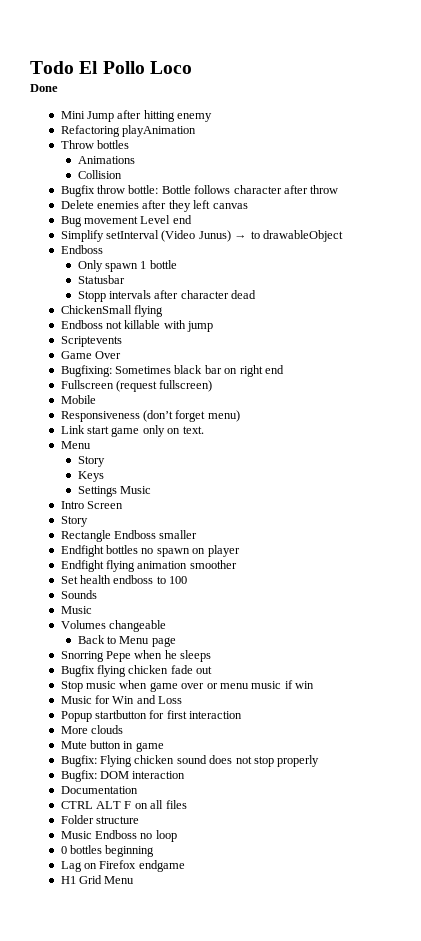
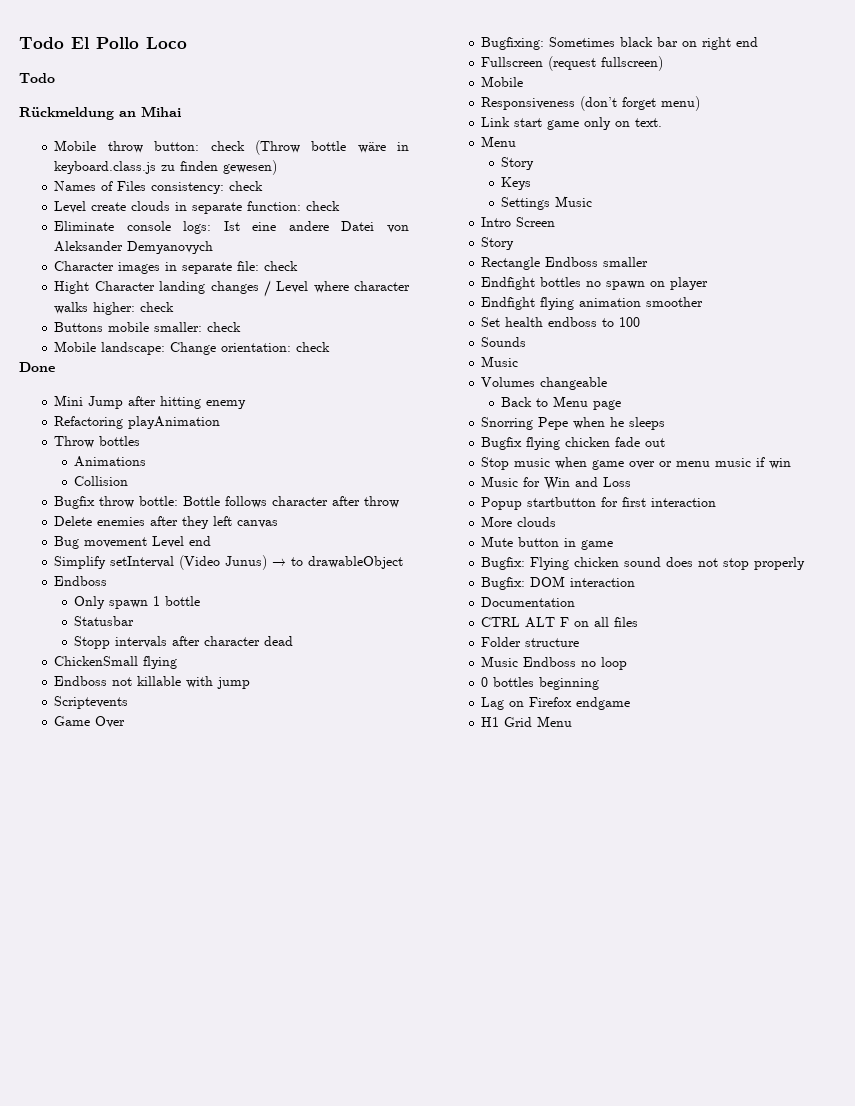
  Todo El Pollo Loco
+ Todo
+ Rückmeldung an Mihai
+ Mobile throw button: check (Throw bottle wäre in keyboard.class.js zu finden gewesen)
+ Names of Files consistency: check
+ Level create clouds in separate function: check
+ Eliminate console logs: Ist eine andere Datei von Aleksander Demyanovych
+ Character images in separate file: check
+ Hight Character landing changes / Level where character walks higher: check
+ Buttons mobile smaller: check
+ Mobile landscape: Change orientation: check

